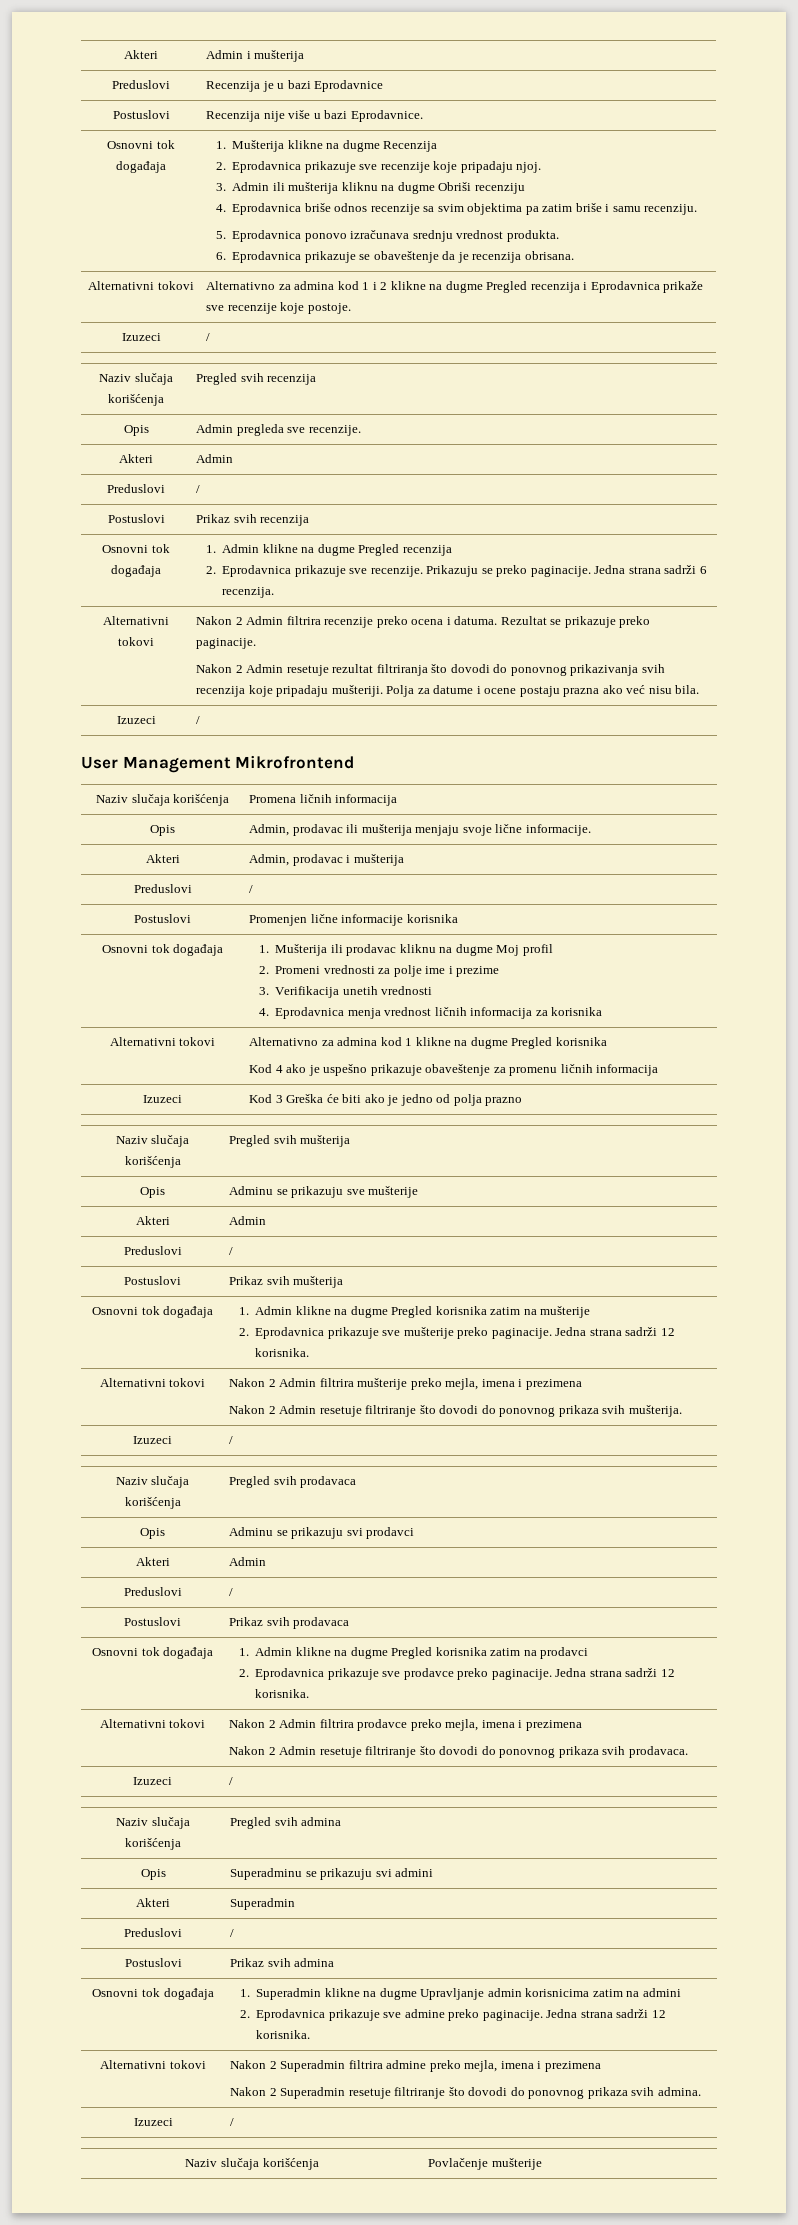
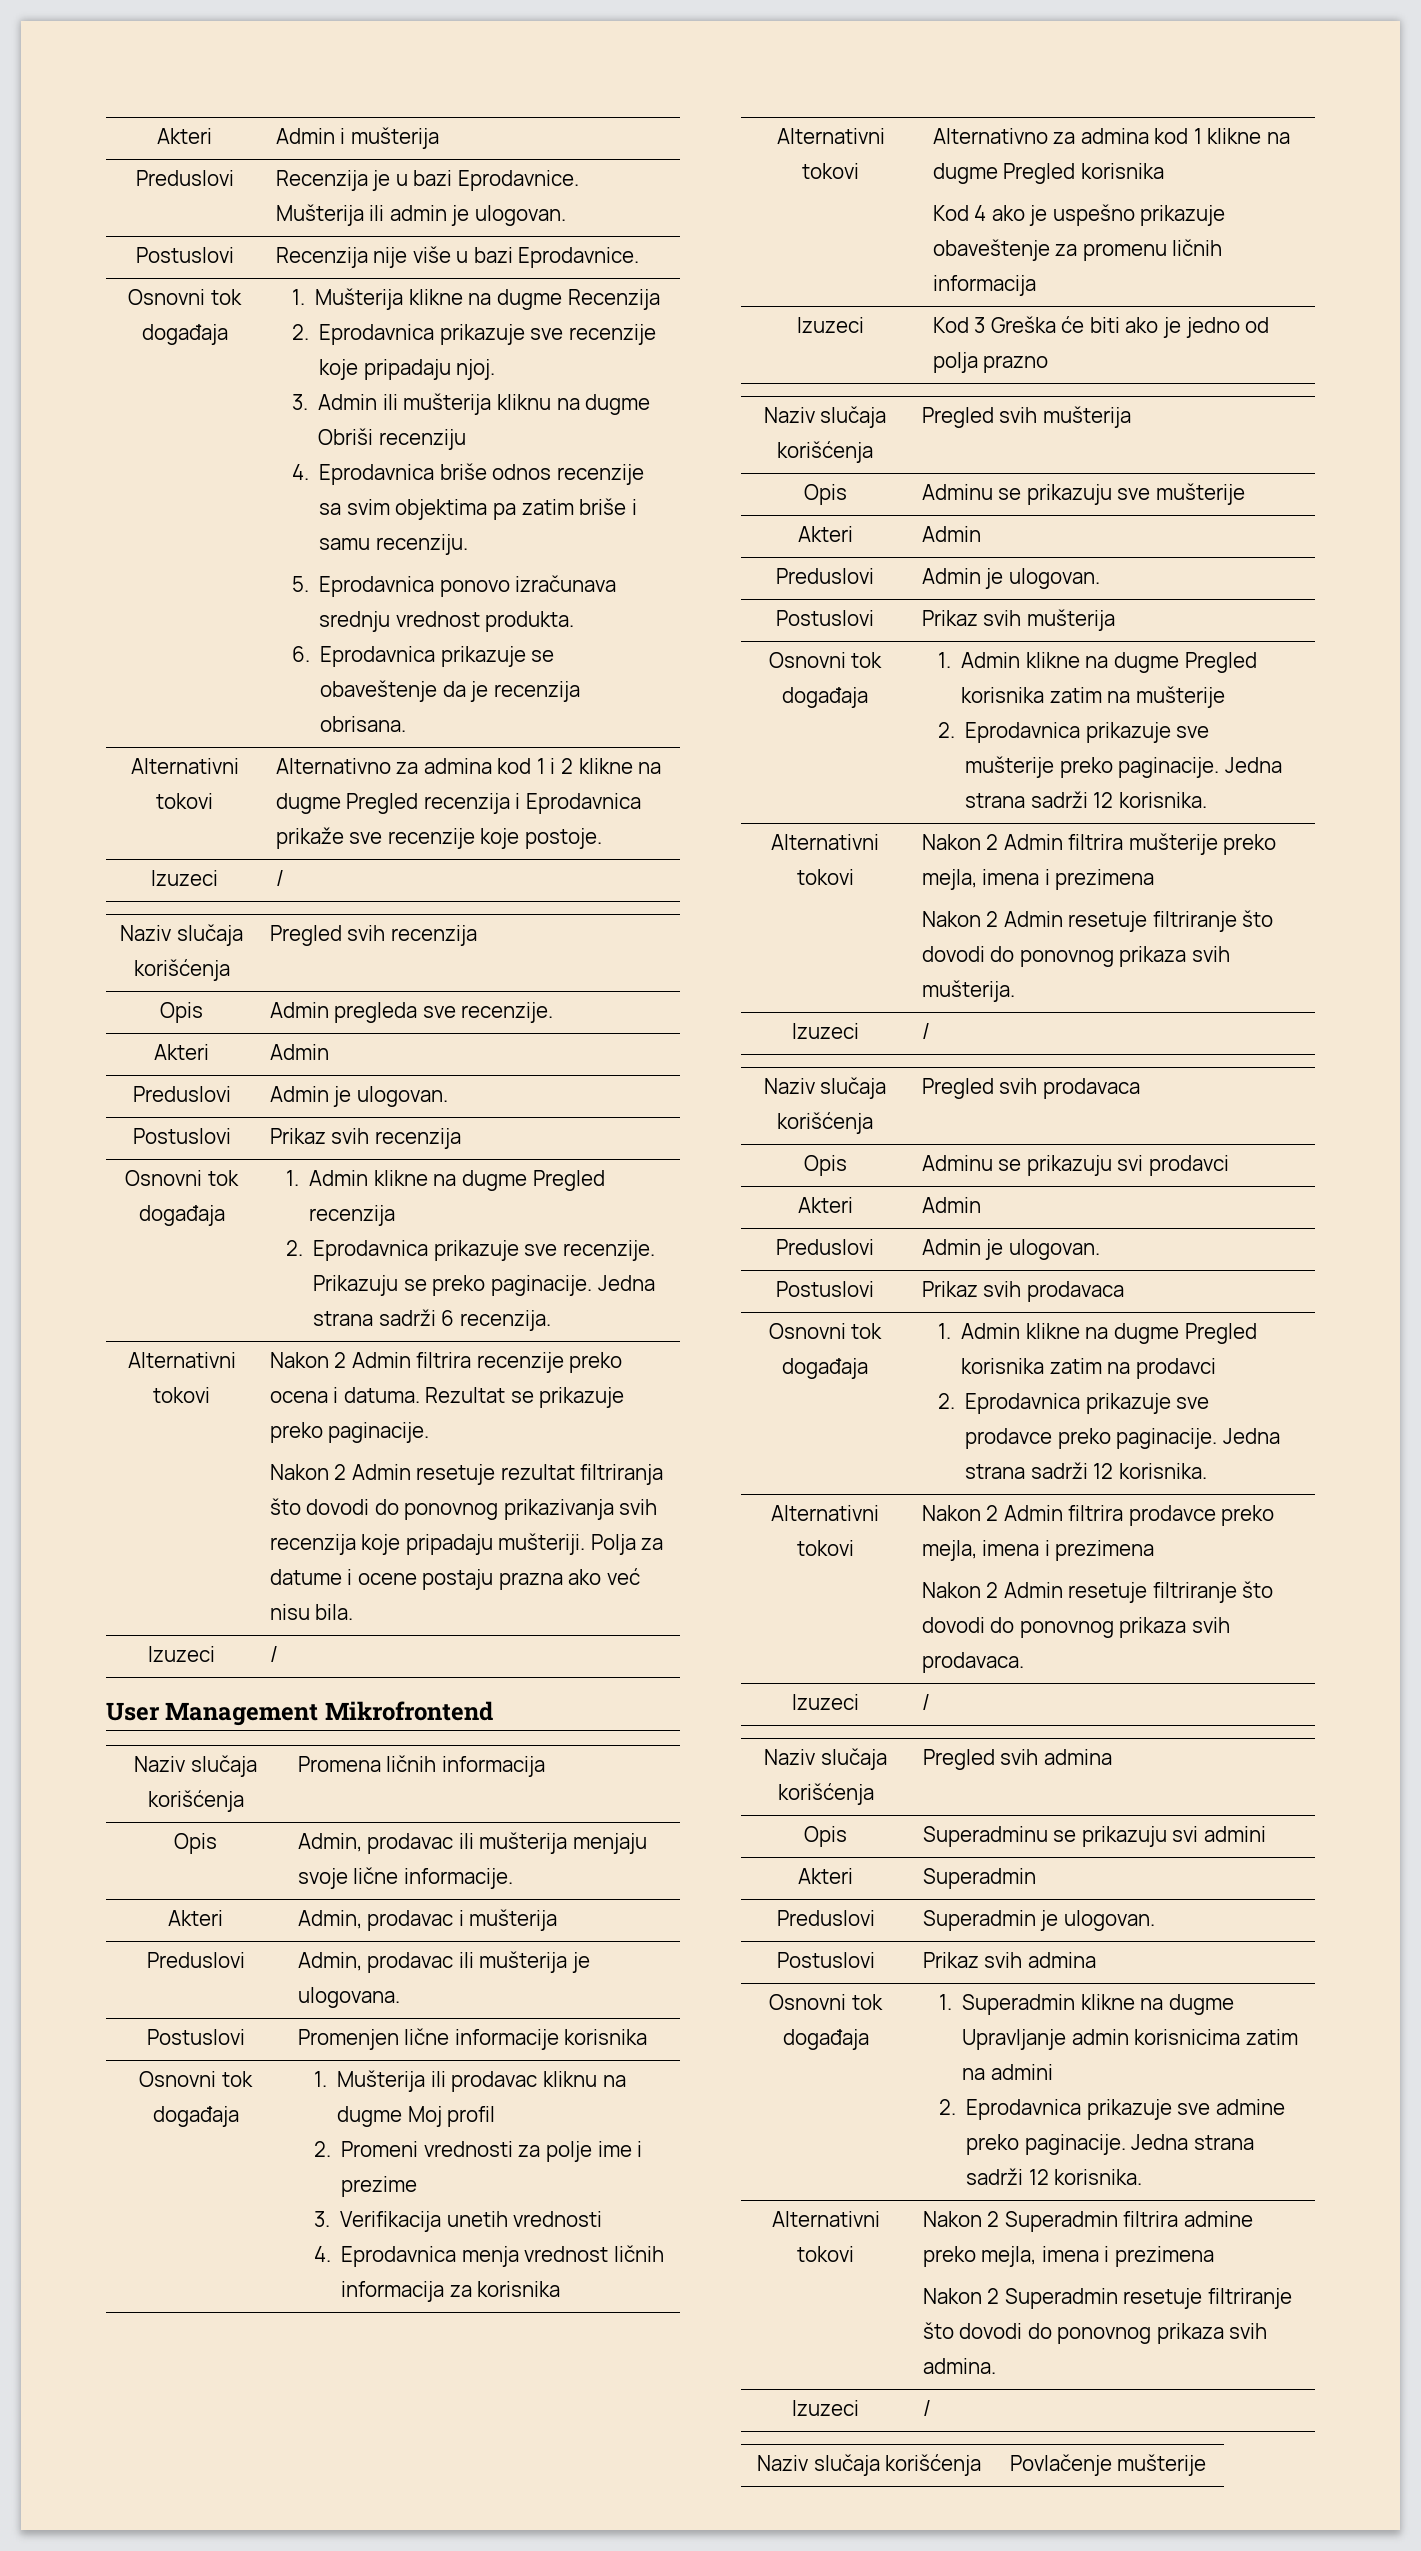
- Preduslovi | Recenzija je u bazi Eprodavnice
+ Preduslovi | Recenzija je u bazi Eprodavnice. Mušterija ili admin je ulogovan.
  Opis | Admin pregleda sve recenzije.
  Akteri | Admin
- Preduslovi | /
+ Preduslovi | Admin je ulogovan.
  Akteri | Admin, prodavac i mušterija
- Preduslovi | /
+ Preduslovi | Admin, prodavac ili mušterija je ulogovana.
  Opis | Adminu se prikazuju sve mušterije
  Akteri | Admin
- Preduslovi | /
+ Preduslovi | Admin je ulogovan.
  Opis | Adminu se prikazuju svi prodavci
  Akteri | Admin
- Preduslovi | /
+ Preduslovi | Admin je ulogovan.
  Akteri | Superadmin
- Preduslovi | /
+ Preduslovi | Superadmin je ulogovan.

